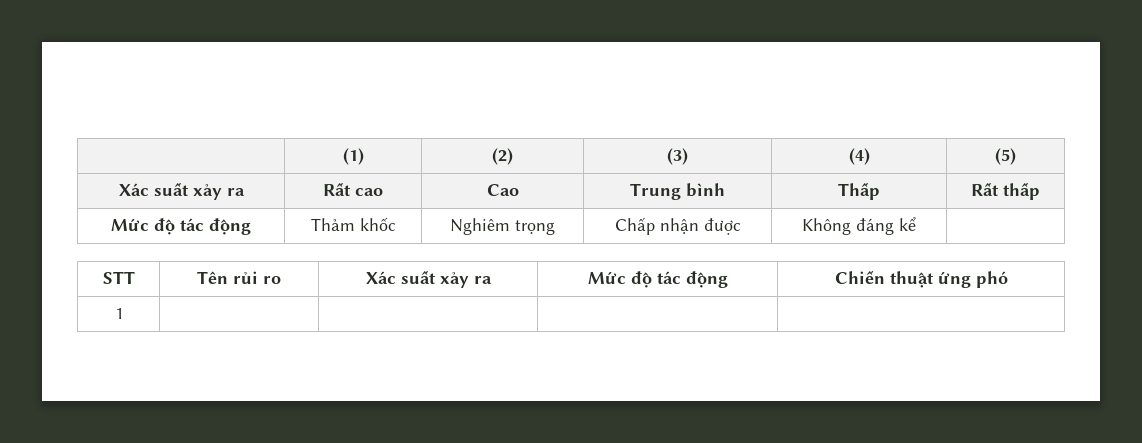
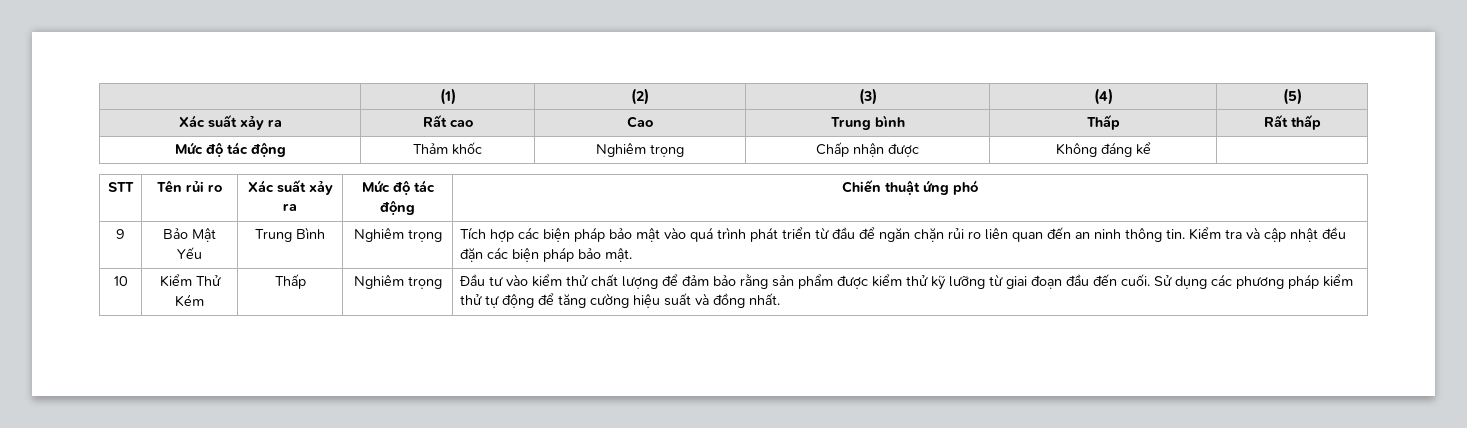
  STT | Tên rủi ro | Xác suất xảy ra | Mức độ tác động | Chiến thuật ứng phó
- 1
+ 9 | Bảo Mật Yếu | Trung Bình | Nghiêm trọng | Tích hợp các biện pháp bảo mật vào quá trình phát triển từ đầu để ngăn chặn rủi ro liên quan đến an ninh thông tin. Kiểm tra và cập nhật đều đặn các biện pháp bảo mật.
+ 10 | Kiểm Thử Kém | Thấp | Nghiêm trọng | Đầu tư vào kiểm thử chất lượng để đảm bảo rằng sản phẩm được kiểm thử kỹ lưỡng từ giai đoạn đầu đến cuối. Sử dụng các phương pháp kiểm thử tự động để tăng cường hiệu suất và đồng nhất.

